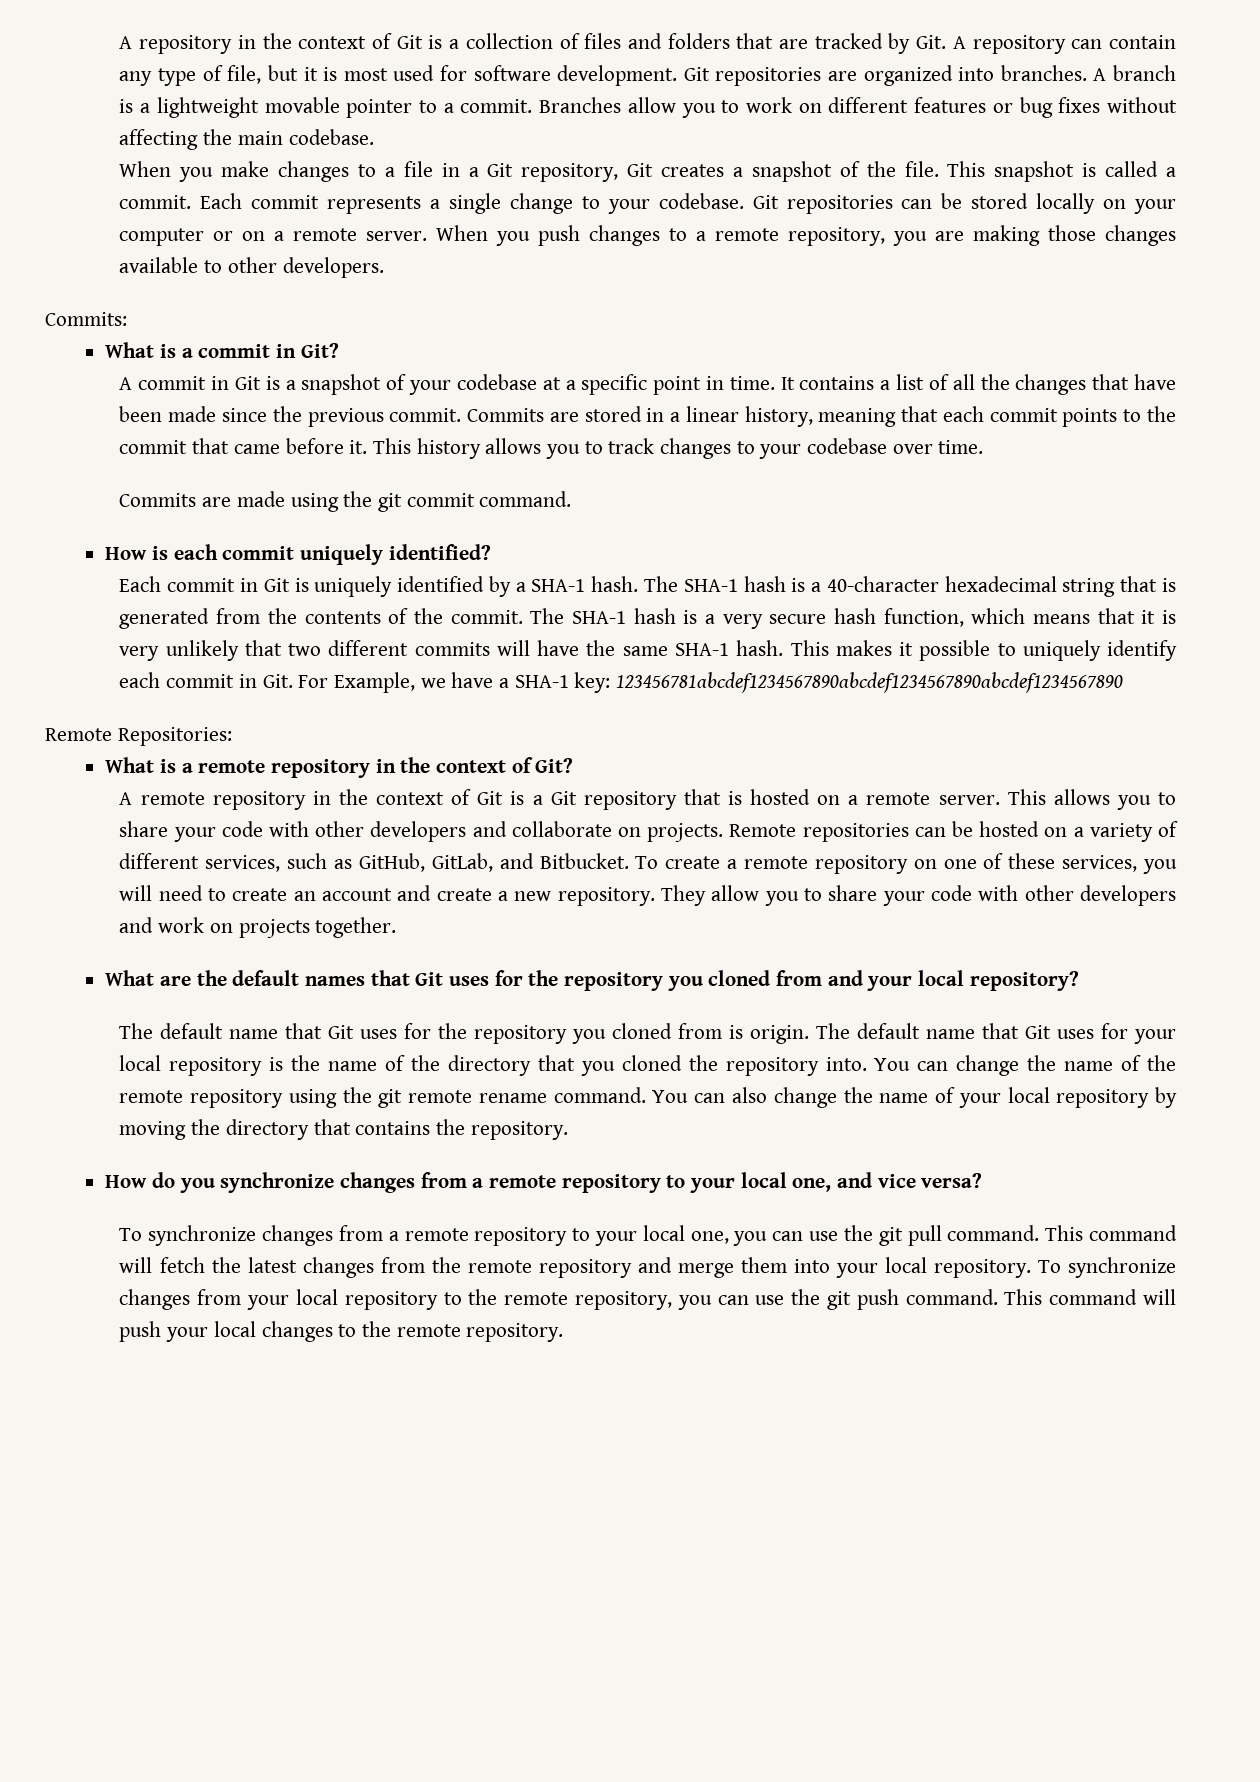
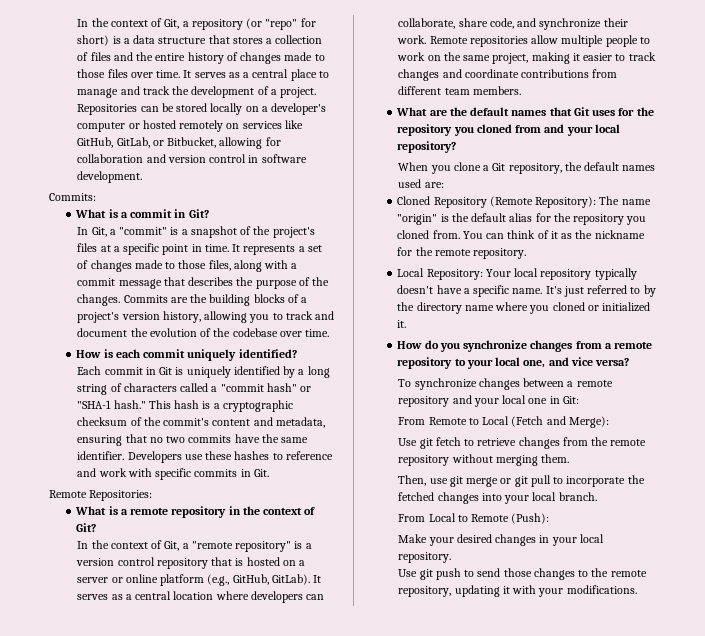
- A repository in the context of Git is a collection of files and folders that are tracked by Git. A repository can contain any type of file, but it is most used for software development. Git repositories are organized into branches. A branch is a lightweight movable pointer to a commit. Branches allow you to work on different features or bug fixes without affecting the main codebase.
- When you make changes to a file in a Git repository, Git creates a snapshot of the file. This snapshot is called a commit. Each commit represents a single change to your codebase. Git repositories can be stored locally on your computer or on a remote server. When you push changes to a remote repository, you are making those changes available to other developers.
+ In the context of Git, a repository (or "repo" for short) is a data structure that stores a collection of files and the entire history of changes made to those files over time. It serves as a central place to manage and track the development of a project. Repositories can be stored locally on a developer's computer or hosted remotely on services like GitHub, GitLab, or Bitbucket, allowing for collaboration and version control in software development.
- A commit in Git is a snapshot of your codebase at a specific point in time.
+ In Git, a "commit" is a snapshot of the project's files at a specific point in time.
- It contains a list of all the changes that have been made since the previous commit. Commits are stored in a linear history, meaning that each commit points to the commit that came before it. This history allows you to track changes to your codebase over time.
- Commits are made using the git commit command.
+ It represents a set of changes made to those files, along with a commit message that describes the purpose of the changes. Commits are the building blocks of a project's version history, allowing you to track and document the evolution of the codebase over time.
- Each commit in Git is uniquely identified by a SHA-1 hash. The SHA-1 hash is a 40-character hexadecimal string that is generated from the contents of the commit. The SHA-1 hash is a very secure hash function, which means that it is very unlikely that two different commits will have the same SHA-1 hash. This makes it possible to uniquely identify each commit in Git. For Example, we have a SHA-1 key: 123456781abcdef1234567890abcdef1234567890abcdef1234567890
+ Each commit in Git is uniquely identified by a long string of characters called a "commit hash" or "SHA-1 hash." This hash is a cryptographic checksum of the commit's content and metadata, ensuring that no two commits have the same identifier. Developers use these hashes to reference and work with specific commits in Git.
- A remote repository in the context of Git is a Git repository that is hosted on a remote server. This allows you to share your code with other developers and collaborate on projects. Remote repositories can be hosted on a variety of different services, such as GitHub, GitLab, and Bitbucket. To create a remote repository on one of these services, you will need to create an account and create a new repository. They allow you to share your code with other developers and work on projects together.
+ In the context of Git, a "remote repository" is a version control repository that is hosted on a server or online platform (e.g., GitHub, GitLab). It serves as a central location where developers can collaborate, share code, and synchronize their work. Remote repositories allow multiple people to work on the same project, making it easier to track changes and coordinate contributions from different team members.
- The default name that Git uses for the repository you cloned from is origin. The default name that Git uses for your local repository is the name of the directory that you cloned the repository into. You can change the name of the remote repository using the git remote rename command. You can also change the name of your local repository by moving the directory that contains the repository.
+ When you clone a Git repository, the default names used are:
+ Cloned Repository (Remote Repository): The name "origin" is the default alias for the repository you cloned from. You can think of it as the nickname for the remote repository.
+ Local Repository: Your local repository typically doesn't have a specific name. It's just referred to by the directory name where you cloned or initialized it.
- To synchronize changes from a remote repository to your local one, you can use the git pull command. This command will fetch the latest changes from the remote repository and merge them into your local repository. To synchronize changes from your local repository to the remote repository, you can use the git push command. This command will push your local changes to the remote repository.
+ To synchronize changes between a remote repository and your local one in Git:
+ From Remote to Local (Fetch and Merge):
+ Use git fetch to retrieve changes from the remote repository without merging them.
+ Then, use git merge or git pull to incorporate the fetched changes into your local branch.
+ From Local to Remote (Push):
+ Make your desired changes in your local repository.
+ Use git push to send those changes to the remote repository, updating it with your modifications.

